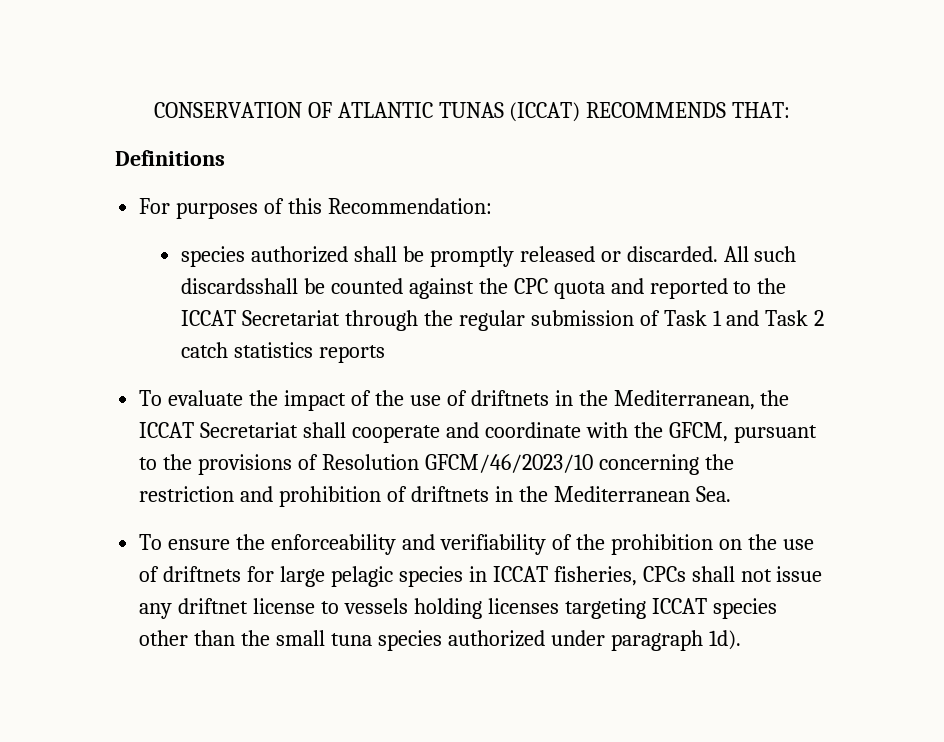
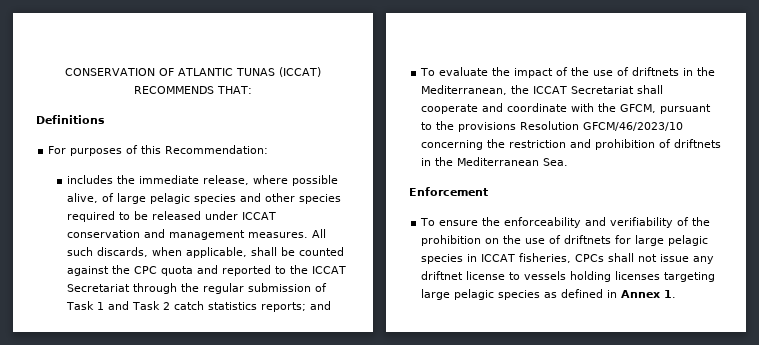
- species authorized shall be promptly released or discarded. All such discardsshall be counted against the CPC quota and reported to the ICCAT Secretariat through the regular submission of Task 1 and Task 2 catch statistics reports
+ includes the immediate release, where possible alive, of large pelagic species and other species required to be released under ICCAT conservation and management measures. All such discards, when applicable, shall be counted against the CPC quota and reported to the ICCAT Secretariat through the regular submission of Task 1 and Task 2 catch statistics reports; and
- To evaluate the impact of the use of driftnets in the Mediterranean, the ICCAT Secretariat shall cooperate and coordinate with the GFCM, pursuant to the provisions of Resolution GFCM/46/2023/10 concerning the restriction and prohibition of driftnets in the Mediterranean Sea.
+ To evaluate the impact of the use of driftnets in the Mediterranean, the ICCAT Secretariat shall cooperate and coordinate with the GFCM, pursuant to the provisions Resolution GFCM/46/2023/10 concerning the restriction and prohibition of driftnets in the Mediterranean Sea.
+ Enforcement
- To ensure the enforceability and verifiability of the prohibition on the use of driftnets for large pelagic species in ICCAT fisheries, CPCs shall not issue any driftnet license to vessels holding licenses targeting ICCAT species other than the small tuna species authorized under paragraph 1d).
+ To ensure the enforceability and verifiability of the prohibition on the use of driftnets for large pelagic species in ICCAT fisheries, CPCs shall not issue any driftnet license to vessels holding licenses targeting large pelagic species as defined in Annex 1.

